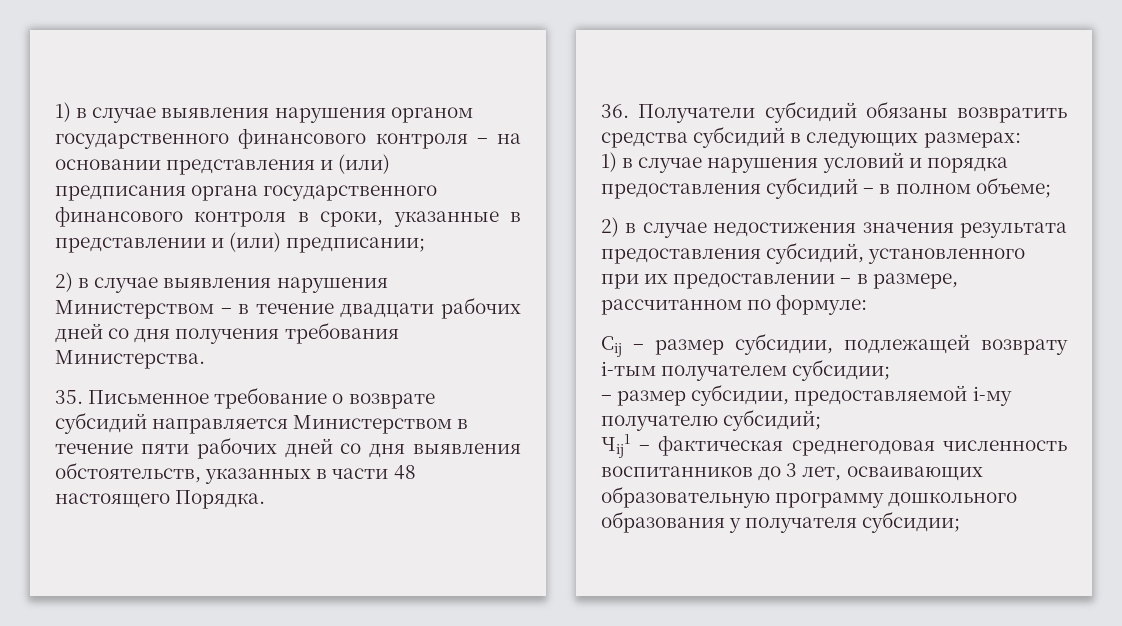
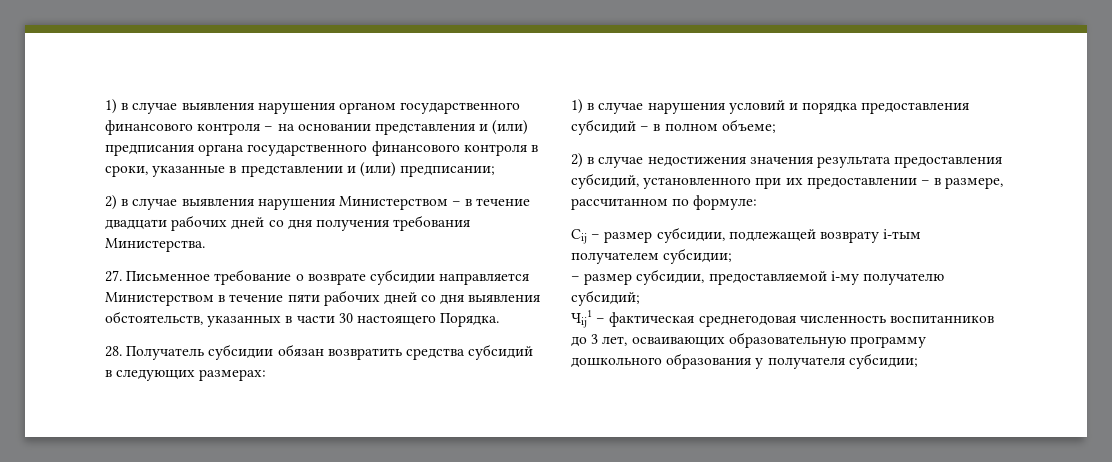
- 35. Письменное требование о возврате субсидий направляется Министерством в течение пяти рабочих дней со дня выявления обстоятельств, указанных в части 48 настоящего Порядка.
+ 27. Письменное требование о возврате субсидии направляется Министерством в течение пяти рабочих дней со дня выявления обстоятельств, указанных в части 30 настоящего Порядка.
- 36. Получатели субсидий обязаны возвратить средства субсидий в следующих размерах:
+ 28. Получатель субсидии обязан возвратить средства субсидий в следующих размерах:

